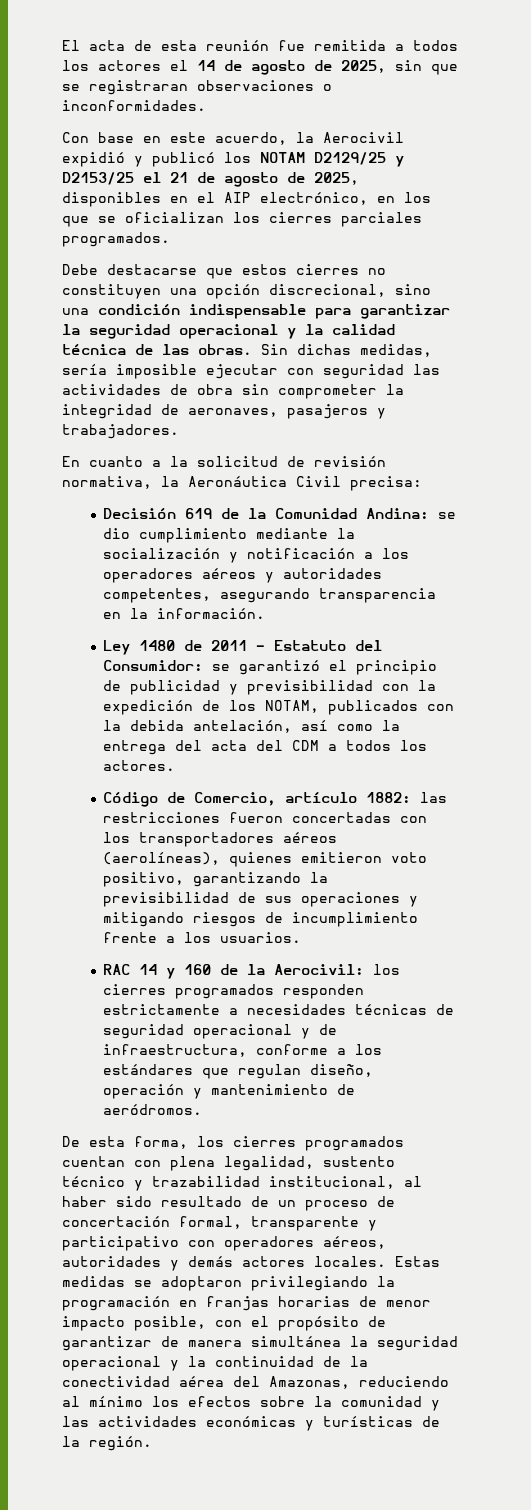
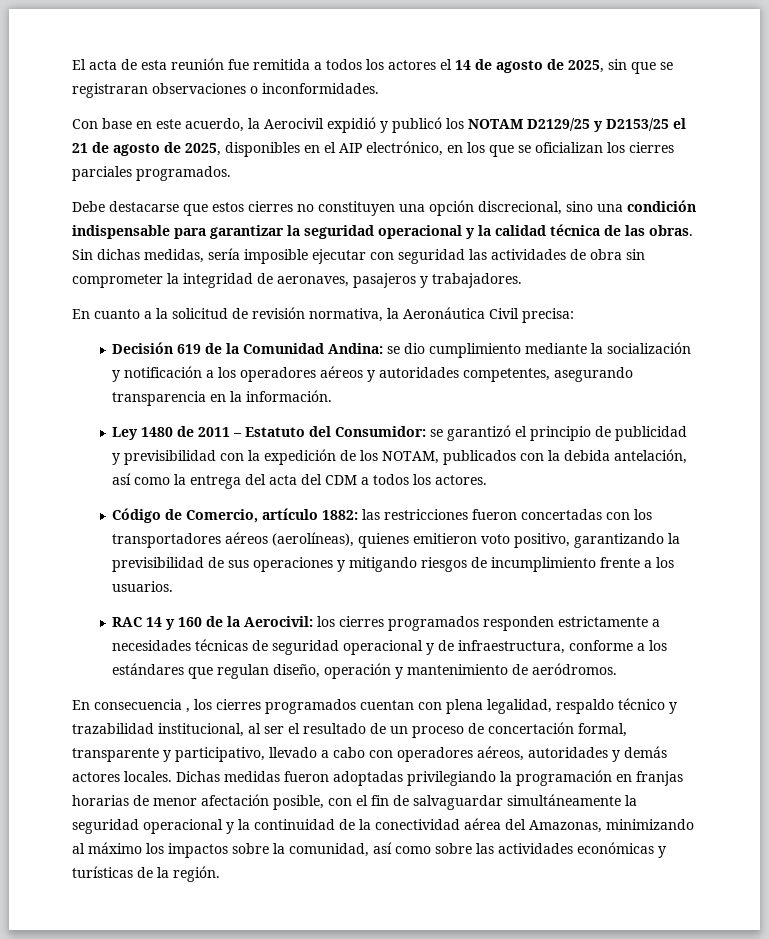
- De esta forma, los cierres programados cuentan con plena legalidad, sustento técnico y trazabilidad institucional, al haber sido resultado de un proceso de concertación formal, transparente y participativo con operadores aéreos, autoridades y demás actores locales.
+ En consecuencia , los cierres programados cuentan con plena legalidad, respaldo técnico y trazabilidad institucional, al ser el resultado de un proceso de concertación formal, transparente y participativo, llevado a cabo con operadores aéreos, autoridades y demás actores locales.
- Estas medidas se adoptaron privilegiando la programación en franjas horarias de menor impacto posible, con el propósito de garantizar de manera simultánea la seguridad operacional y la continuidad de la conectividad aérea del Amazonas, reduciendo al mínimo los efectos sobre la comunidad y las actividades económicas y turísticas de la región.
+ Dichas medidas fueron adoptadas privilegiando la programación en franjas horarias de menor afectación posible, con el fin de salvaguardar simultáneamente la seguridad operacional y la continuidad de la conectividad aérea del Amazonas, minimizando al máximo los impactos sobre la comunidad, así como sobre las actividades económicas y turísticas de la región.

